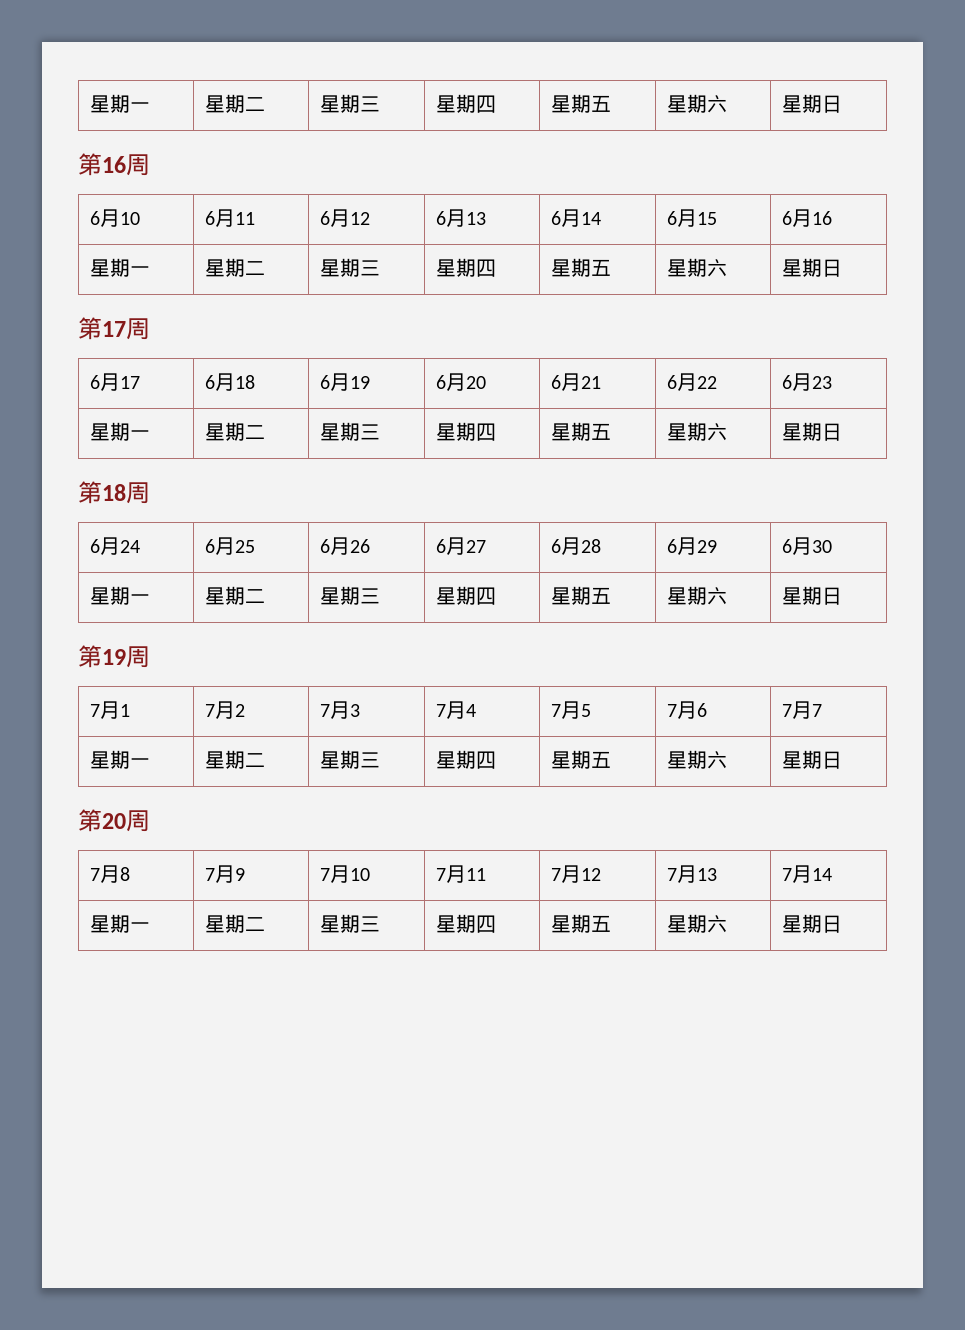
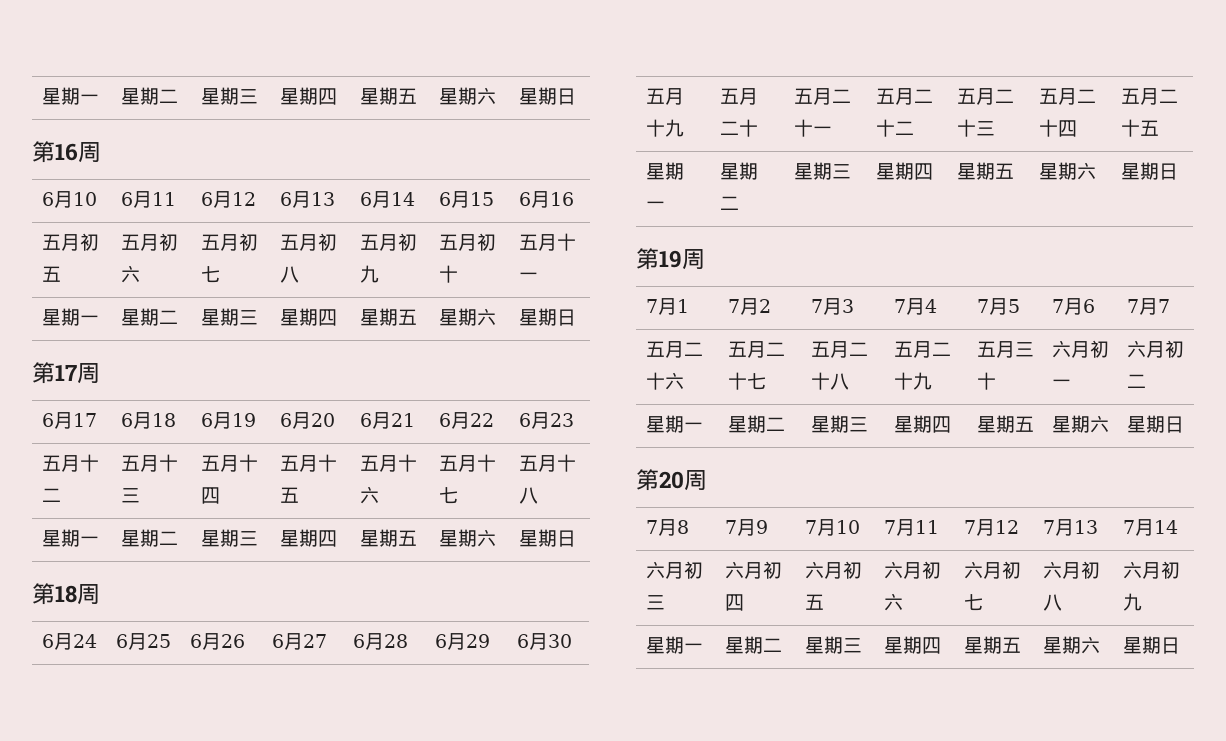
+ 五月初五 | 五月初六 | 五月初七 | 五月初八 | 五月初九 | 五月初十 | 五月十一
+ 五月十二 | 五月十三 | 五月十四 | 五月十五 | 五月十六 | 五月十七 | 五月十八
+ 五月十九 | 五月二十 | 五月二十一 | 五月二十二 | 五月二十三 | 五月二十四 | 五月二十五
+ 五月二十六 | 五月二十七 | 五月二十八 | 五月二十九 | 五月三十 | 六月初一 | 六月初二
+ 六月初三 | 六月初四 | 六月初五 | 六月初六 | 六月初七 | 六月初八 | 六月初九

